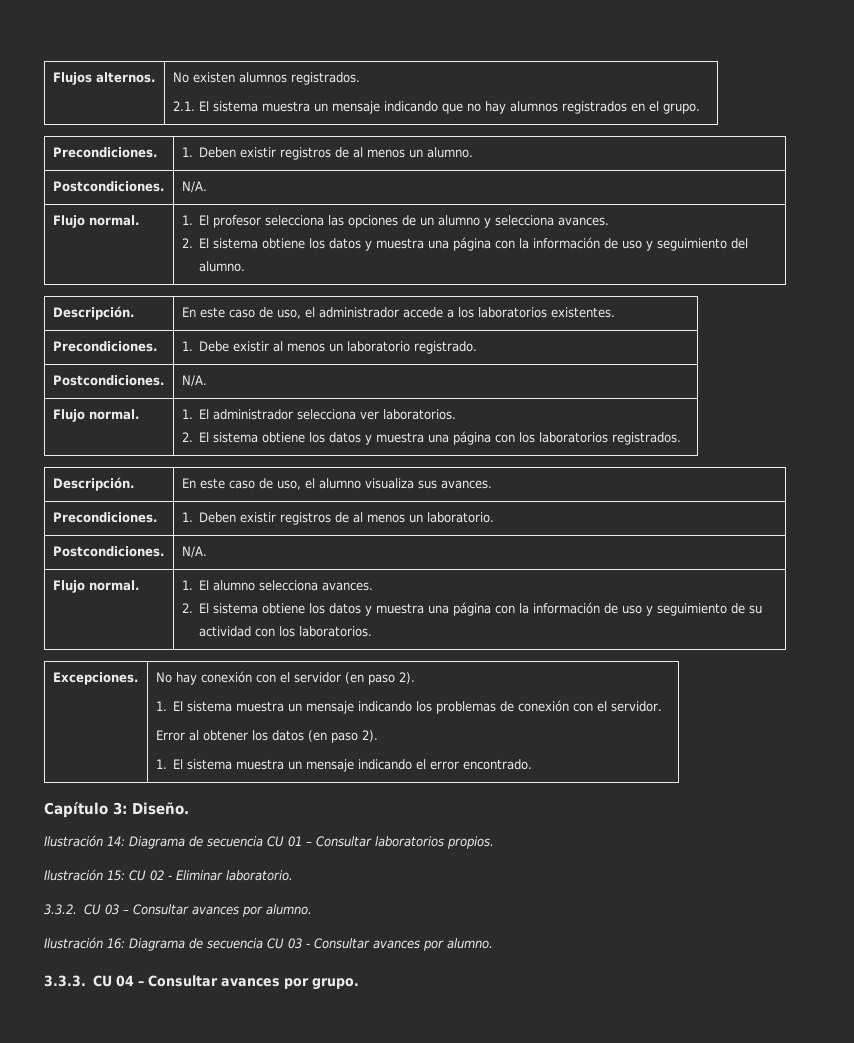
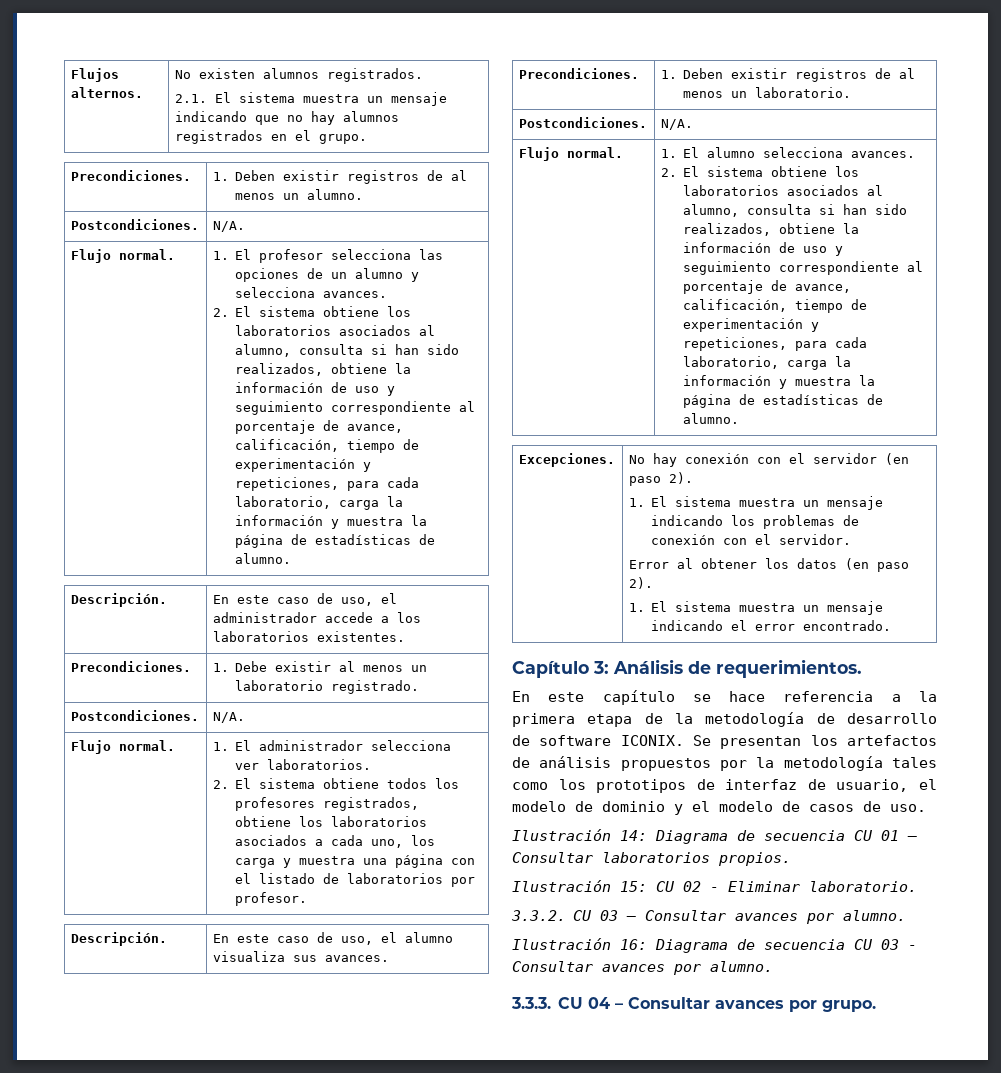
  1. El profesor selecciona las opciones de un alumno y selecciona avances.
- 2. El sistema obtiene los datos y muestra una página con la información de uso y seguimiento del alumno.
+ 2. El sistema obtiene los laboratorios asociados al alumno, consulta si han sido realizados, obtiene la información de uso y seguimiento correspondiente al porcentaje de avance, calificación, tiempo de experimentación y repeticiones, para cada laboratorio, carga la información y muestra la página de estadísticas de alumno.
  Flujo normal. | 1. El administrador selecciona ver laboratorios.
- 2. El sistema obtiene los datos y muestra una página con los laboratorios registrados.
+ 2. El sistema obtiene todos los profesores registrados, obtiene los laboratorios asociados a cada uno, los carga y muestra una página con el listado de laboratorios por profesor.
  1. El alumno selecciona avances.
- 2. El sistema obtiene los datos y muestra una página con la información de uso y seguimiento de su actividad con los laboratorios.
+ 2. El sistema obtiene los laboratorios asociados al alumno, consulta si han sido realizados, obtiene la información de uso y seguimiento correspondiente al porcentaje de avance, calificación, tiempo de experimentación y repeticiones, para cada laboratorio, carga la información y muestra la página de estadísticas de alumno.
- Capítulo 3: Diseño.
+ Capítulo 3: Análisis de requerimientos.
+ En este capítulo se hace referencia a la primera etapa de la metodología de desarrollo de software ICONIX. Se presentan los artefactos de análisis propuestos por la metodología tales como los prototipos de interfaz de usuario, el modelo de dominio y el modelo de casos de uso.

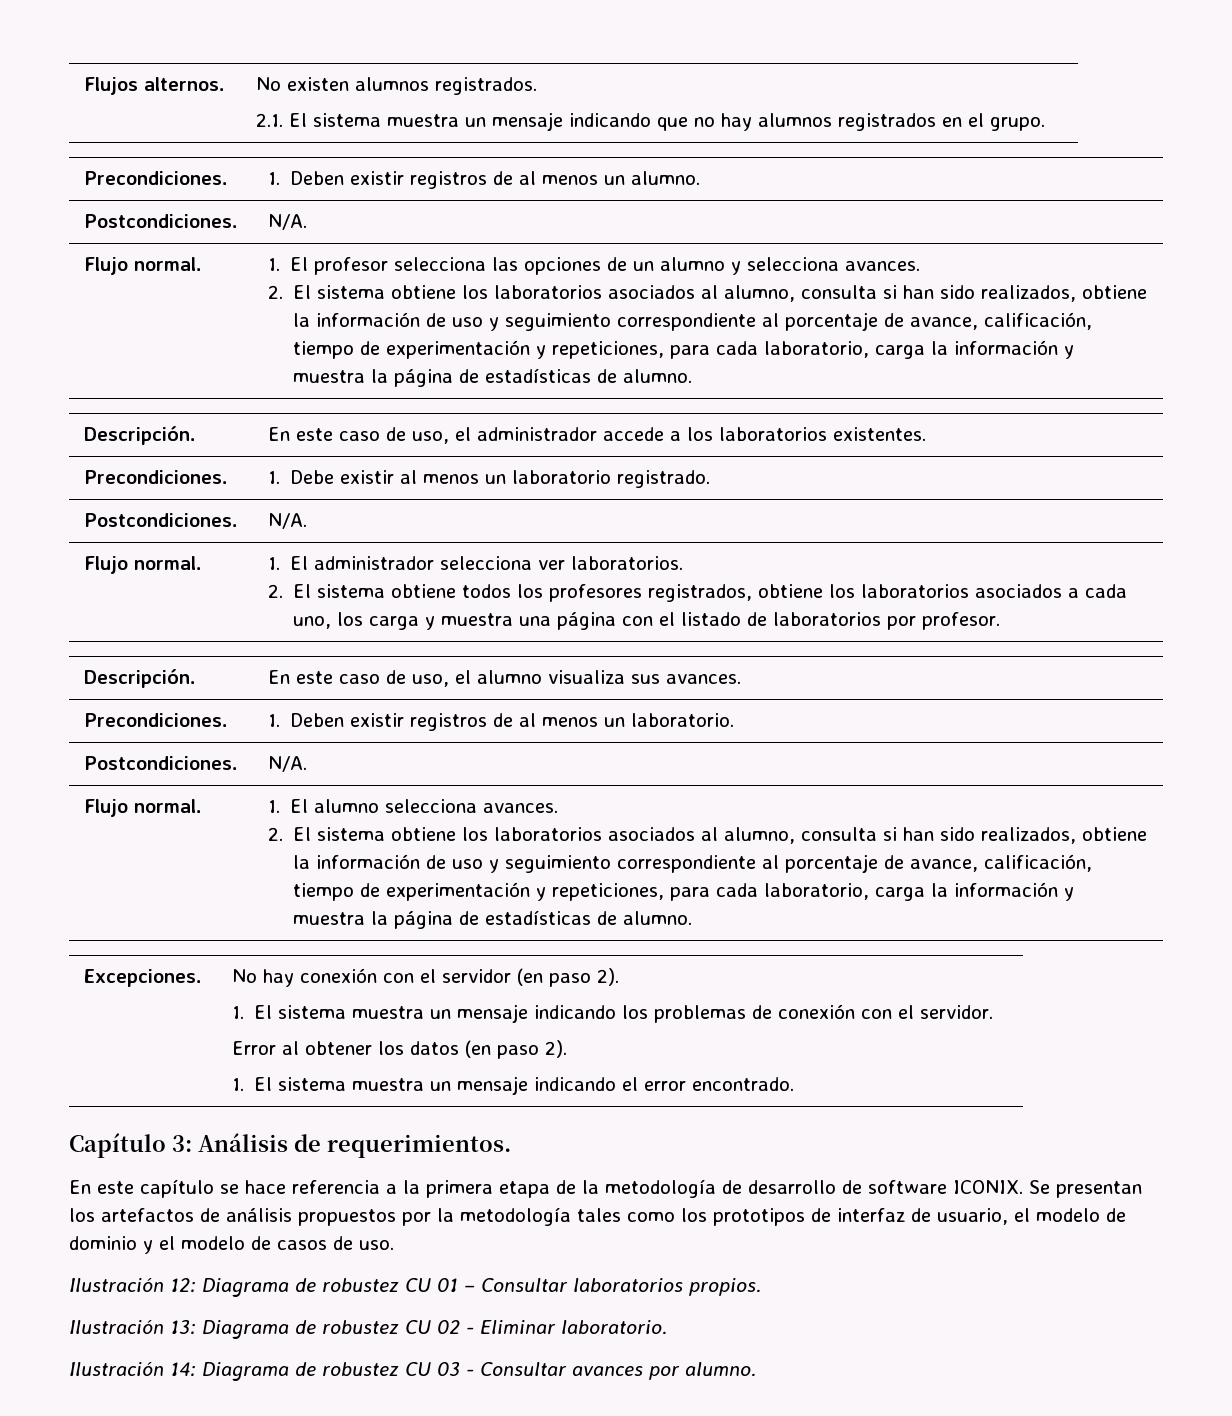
- Ilustración 14: Diagrama de secuencia CU 01 – Consultar laboratorios propios.
+ Ilustración 12: Diagrama de robustez CU 01 – Consultar laboratorios propios.
- Ilustración 15: CU 02 - Eliminar laboratorio.
+ Ilustración 13: Diagrama de robustez CU 02 - Eliminar laboratorio.
- 3.3.2. CU 03 – Consultar avances por alumno.
- Ilustración 16: Diagrama de secuencia CU 03 - Consultar avances por alumno.
- 3.3.3. CU 04 – Consultar avances por grupo.
+ Ilustración 14: Diagrama de robustez CU 03 - Consultar avances por alumno.

